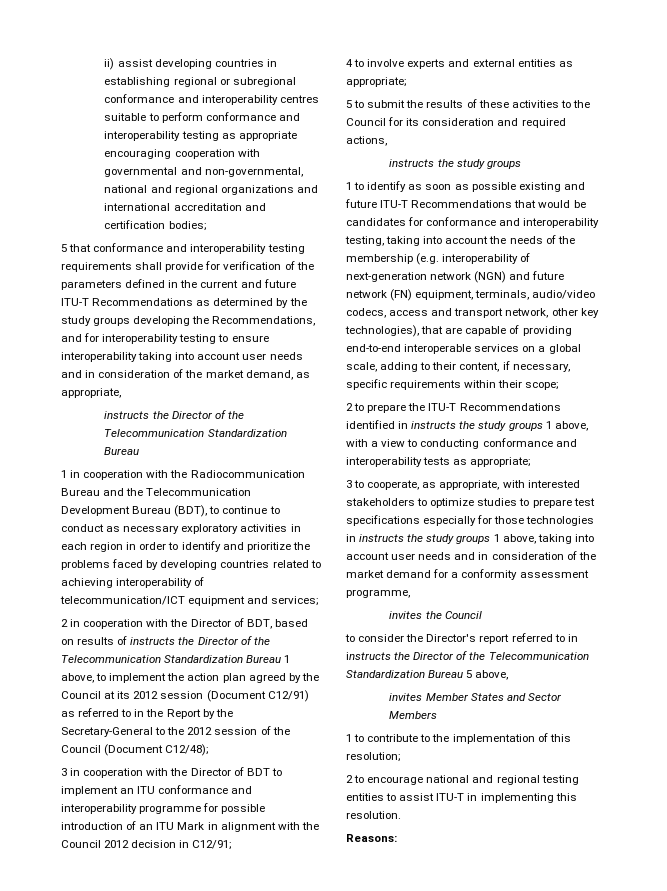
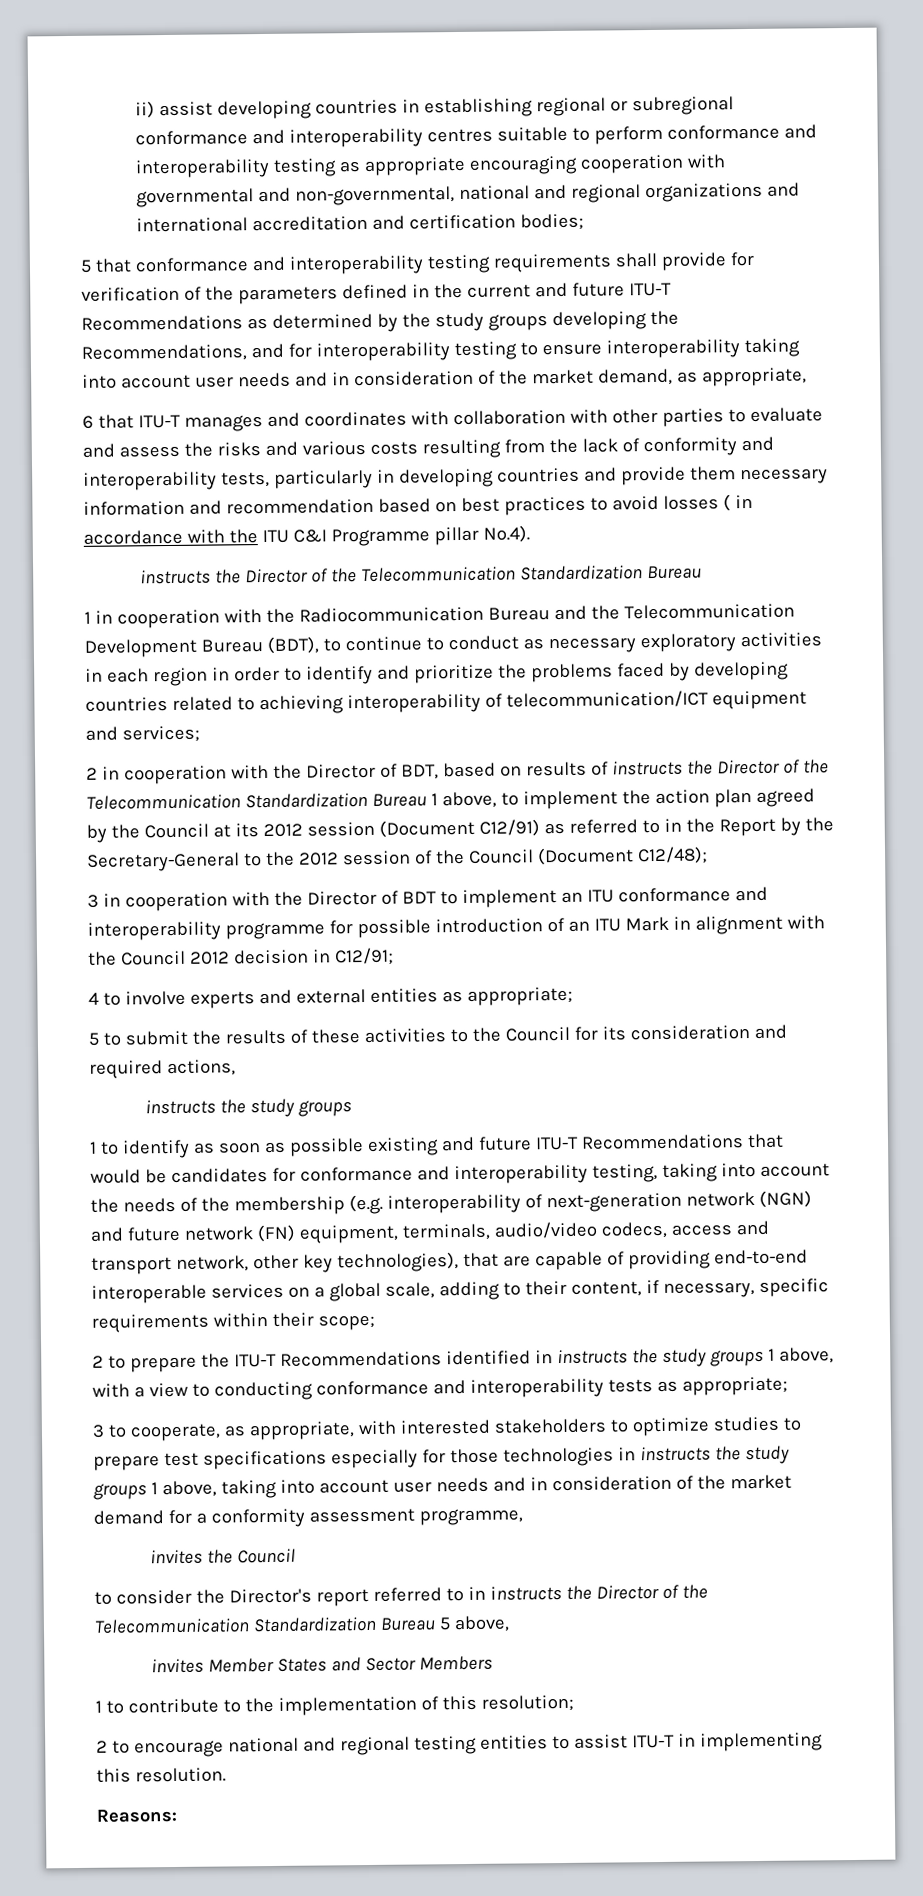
+ 6 that ITU-T manages and coordinates with collaboration with other parties to evaluate and assess the risks and various costs resulting from the lack of conformity and interoperability tests, particularly in developing countries and provide them necessary information and recommendation based on best practices to avoid losses ( in accordance with the ITU C&I Programme pillar No.4).

